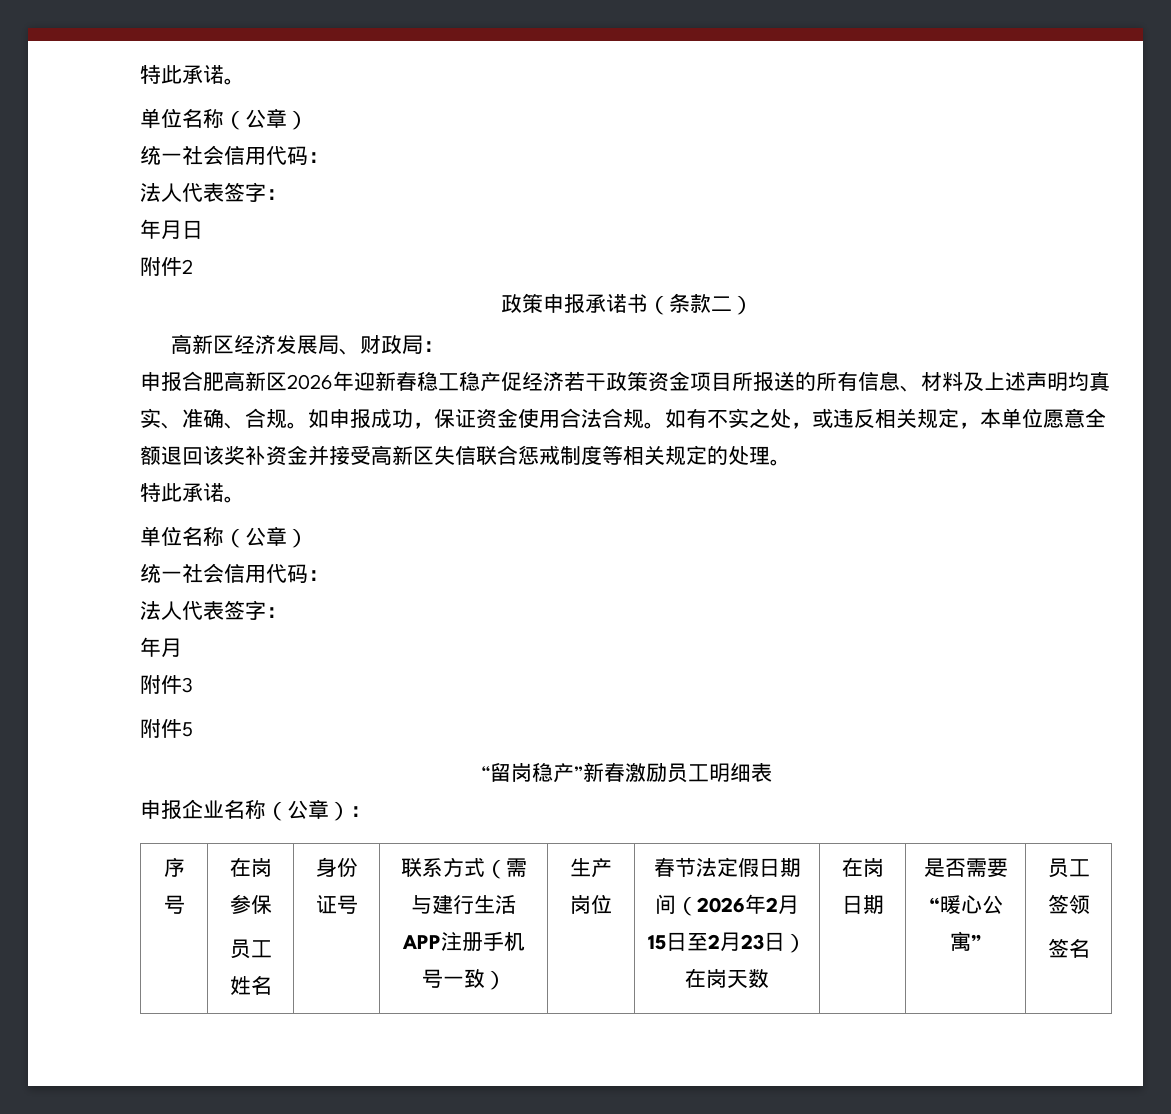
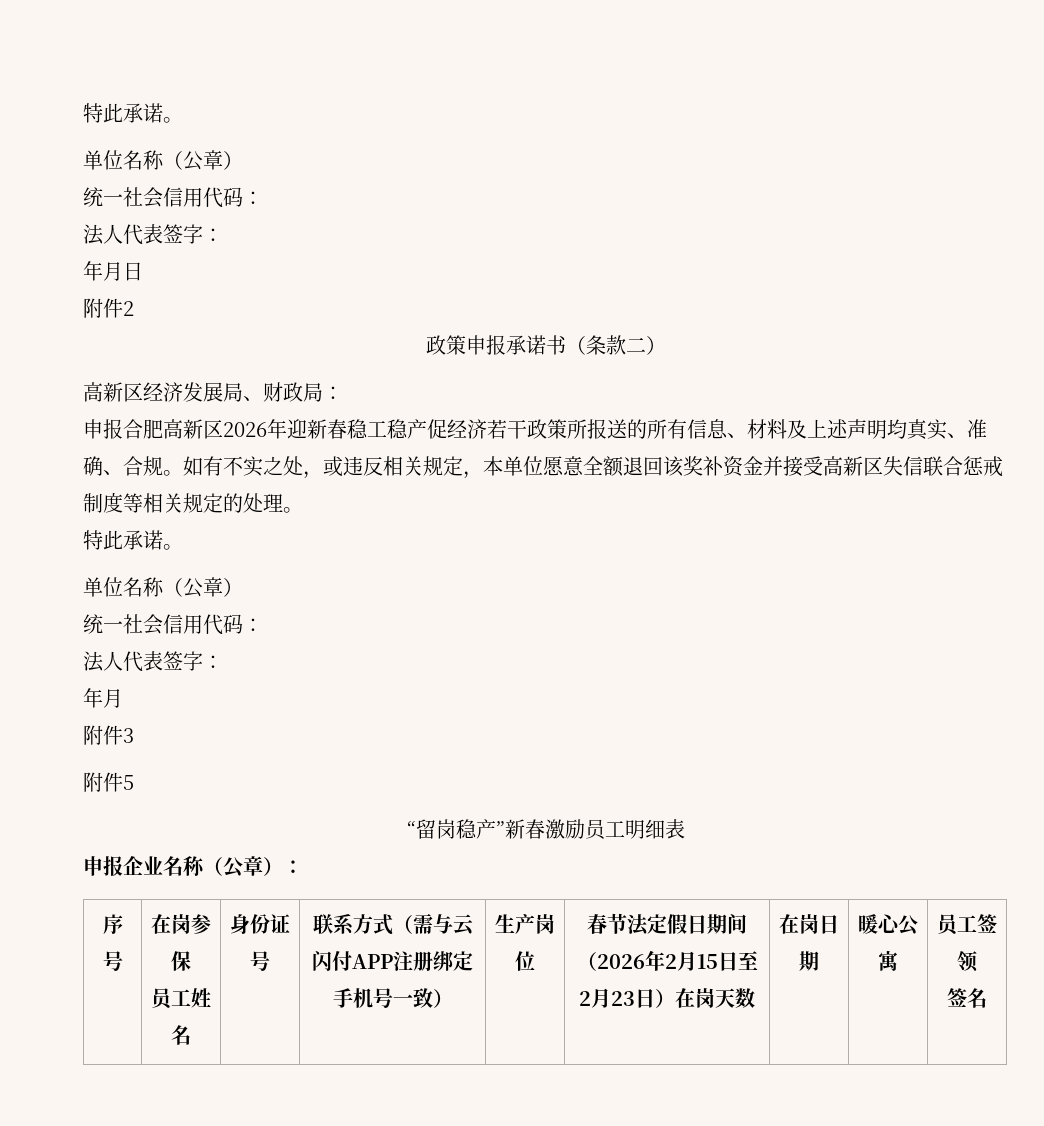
- 申报合肥高新区2026年迎新春稳工稳产促经济若干政策资金项目所报送的所有信息、材料及上述声明均真实、准确、合规。
+ 申报合肥高新区2026年迎新春稳工稳产促经济若干政策所报送的所有信息、材料及上述声明均真实、准确、合规。
- 如申报成功，保证资金使用合法合规。如有不实之处，或违反相关规定，本单位愿意全额退回该奖补资金并接受高新区失信联合惩戒制度等相关规定的处理。
+ 如有不实之处，或违反相关规定，本单位愿意全额退回该奖补资金并接受高新区失信联合惩戒制度等相关规定的处理。
- 联系方式（需与建行生活APP注册手机号一致）
+ 联系方式（需与云闪付APP注册绑定手机号一致）
- 是否需要“暖心公寓”
+ 暖心公寓

